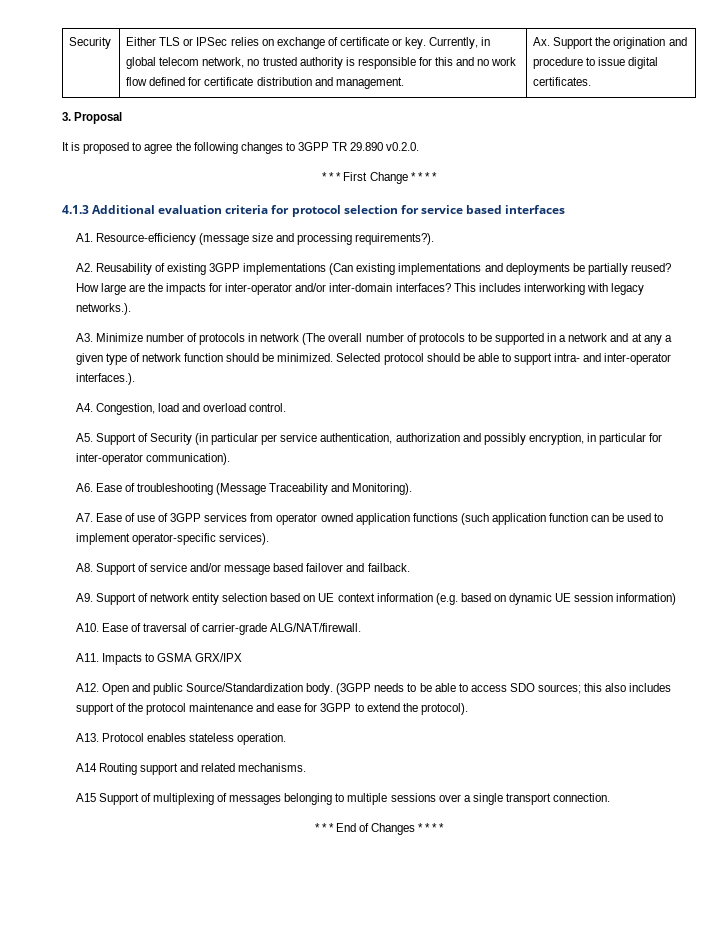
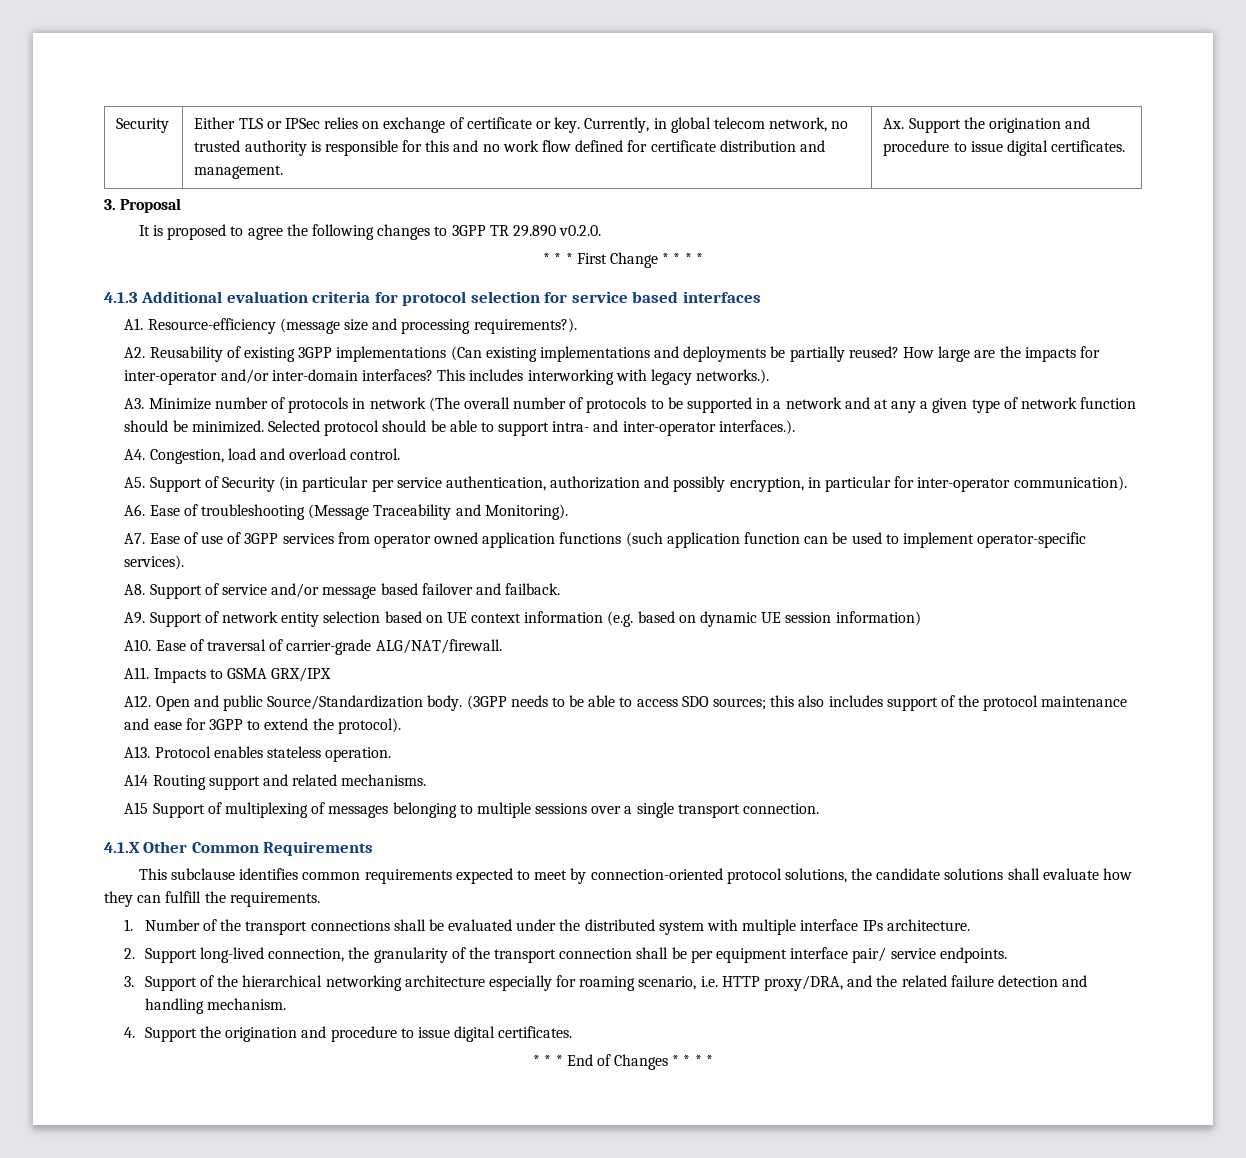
+ 4.1.X Other Common Requirements
+ This subclause identifies common requirements expected to meet by connection-oriented protocol solutions, the candidate solutions shall evaluate how they can fulfill the requirements.
+ 1. Number of the transport connections shall be evaluated under the distributed system with multiple interface IPs architecture.
+ 2. Support long-lived connection, the granularity of the transport connection shall be per equipment interface pair/ service endpoints.
+ 3. Support of the hierarchical networking architecture especially for roaming scenario, i.e. HTTP proxy/DRA, and the related failure detection and handling mechanism.
+ 4. Support the origination and procedure to issue digital certificates.

